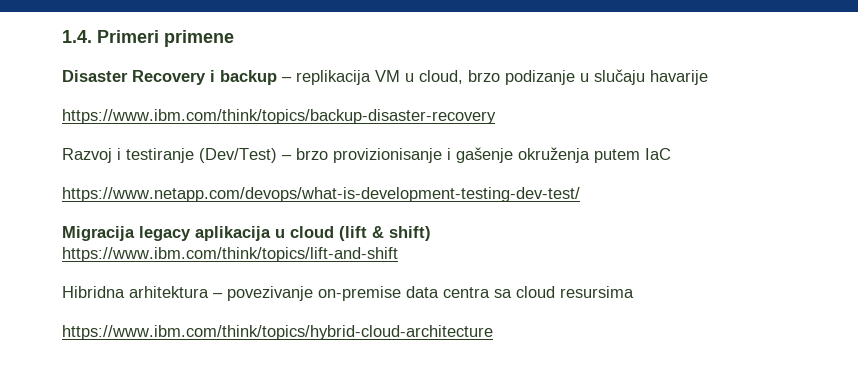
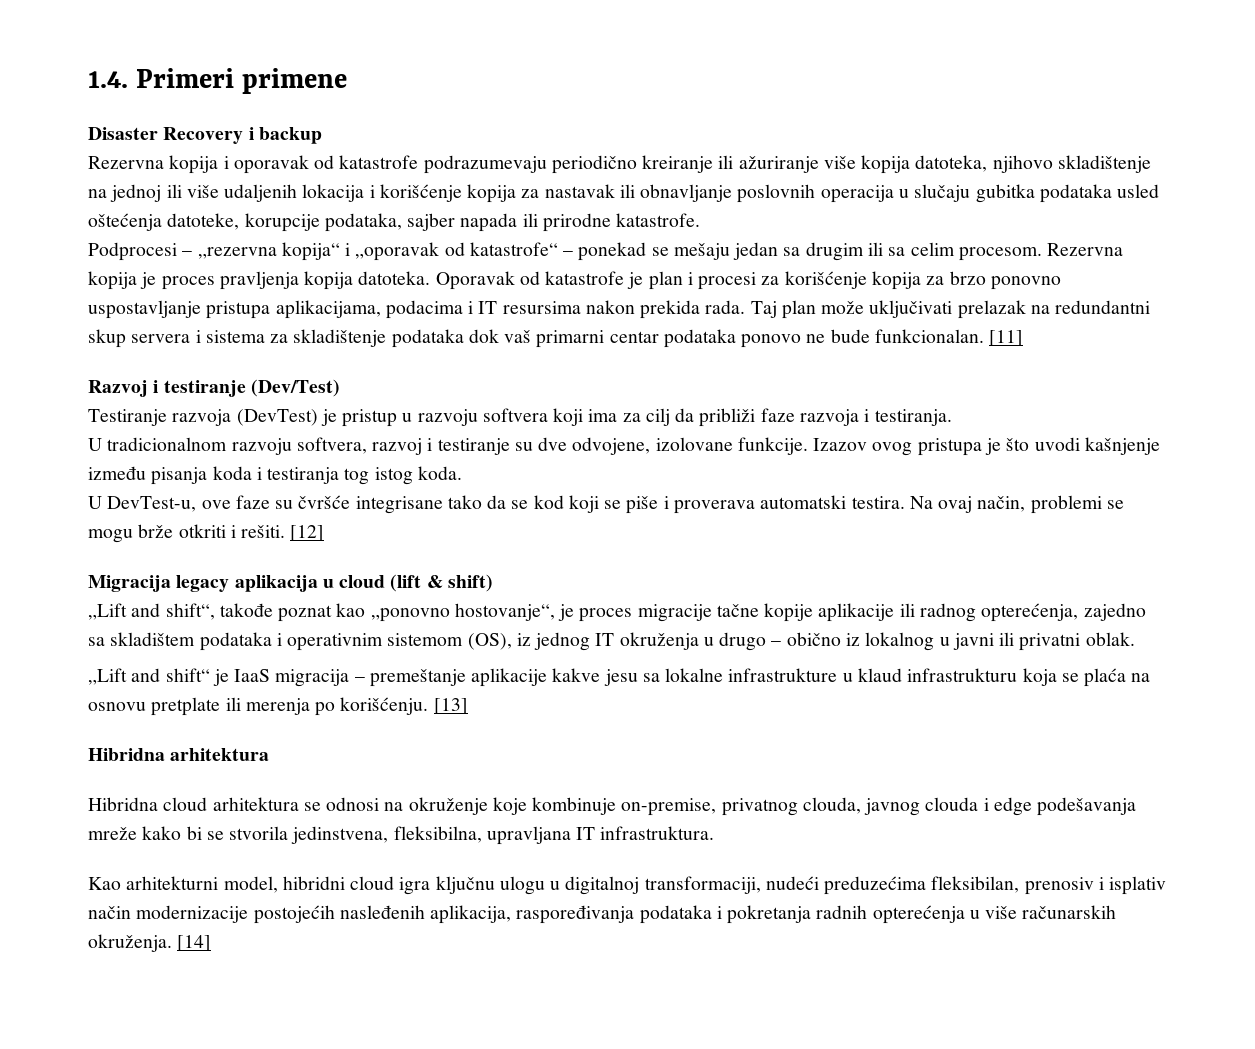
- Disaster Recovery i backup – replikacija VM u cloud, brzo podizanje u slučaju havarije
- https://www.ibm.com/think/topics/backup-disaster-recovery
- Razvoj i testiranje (Dev/Test) – brzo provizionisanje i gašenje okruženja putem IaC
- https://www.netapp.com/devops/what-is-development-testing-dev-test/
+ Disaster Recovery i backup
+ Rezervna kopija i oporavak od katastrofe podrazumevaju periodično kreiranje ili ažuriranje više kopija datoteka, njihovo skladištenje na jednoj ili više udaljenih lokacija i korišćenje kopija za nastavak ili obnavljanje poslovnih operacija u slučaju gubitka podataka usled oštećenja datoteke, korupcije podataka, sajber napada ili prirodne katastrofe.
+ Podprocesi – „rezervna kopija“ i „oporavak od katastrofe“ – ponekad se mešaju jedan sa drugim ili sa celim procesom. Rezervna kopija je proces pravljenja kopija datoteka. Oporavak od katastrofe je plan i procesi za korišćenje kopija za brzo ponovno uspostavljanje pristupa aplikacijama, podacima i IT resursima nakon prekida rada. Taj plan može uključivati prelazak na redundantni skup servera i sistema za skladištenje podataka dok vaš primarni centar podataka ponovo ne bude funkcionalan. [11]
+ Razvoj i testiranje (Dev/Test)
+ Testiranje razvoja (DevTest) je pristup u razvoju softvera koji ima za cilj da približi faze razvoja i testiranja.
+ U tradicionalnom razvoju softvera, razvoj i testiranje su dve odvojene, izolovane funkcije. Izazov ovog pristupa je što uvodi kašnjenje između pisanja koda i testiranja tog istog koda.
+ U DevTest-u, ove faze su čvršće integrisane tako da se kod koji se piše i proverava automatski testira. Na ovaj način, problemi se mogu brže otkriti i rešiti. [12]
- https://www.ibm.com/think/topics/lift-and-shift
- Hibridna arhitektura – povezivanje on-premise data centra sa cloud resursima
- https://www.ibm.com/think/topics/hybrid-cloud-architecture
+ „Lift and shift“, takođe poznat kao „ponovno hostovanje“, je proces migracije tačne kopije aplikacije ili radnog opterećenja, zajedno sa skladištem podataka i operativnim sistemom (OS), iz jednog IT okruženja u drugo – obično iz lokalnog u javni ili privatni oblak.
+ „Lift and shift“ je IaaS migracija – premeštanje aplikacije kakve jesu sa lokalne infrastrukture u klaud infrastrukturu koja se plaća na osnovu pretplate ili merenja po korišćenju. [13]
+ Hibridna arhitektura
+ Hibridna cloud arhitektura se odnosi na okruženje koje kombinuje on-premise, privatnog clouda, javnog clouda i edge podešavanja mreže kako bi se stvorila jedinstvena, fleksibilna, upravljana IT infrastruktura.
+ Kao arhitekturni model, hibridni cloud igra ključnu ulogu u digitalnoj transformaciji, nudeći preduzećima fleksibilan, prenosiv i isplativ način modernizacije postojećih nasleđenih aplikacija, raspoređivanja podataka i pokretanja radnih opterećenja u više računarskih okruženja. [14]

